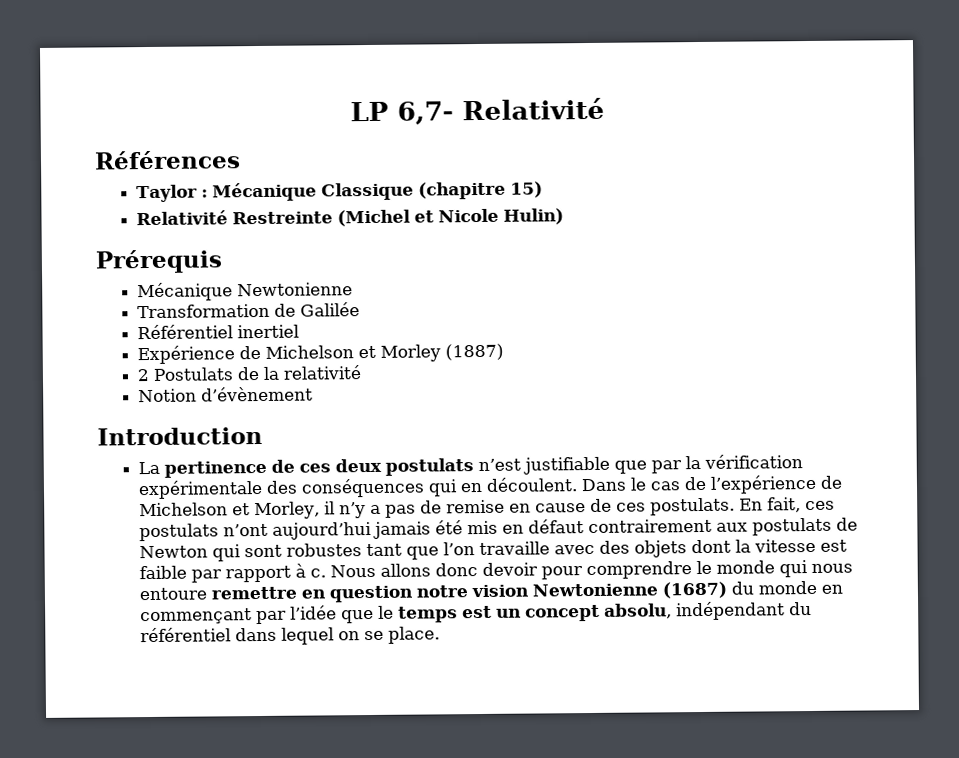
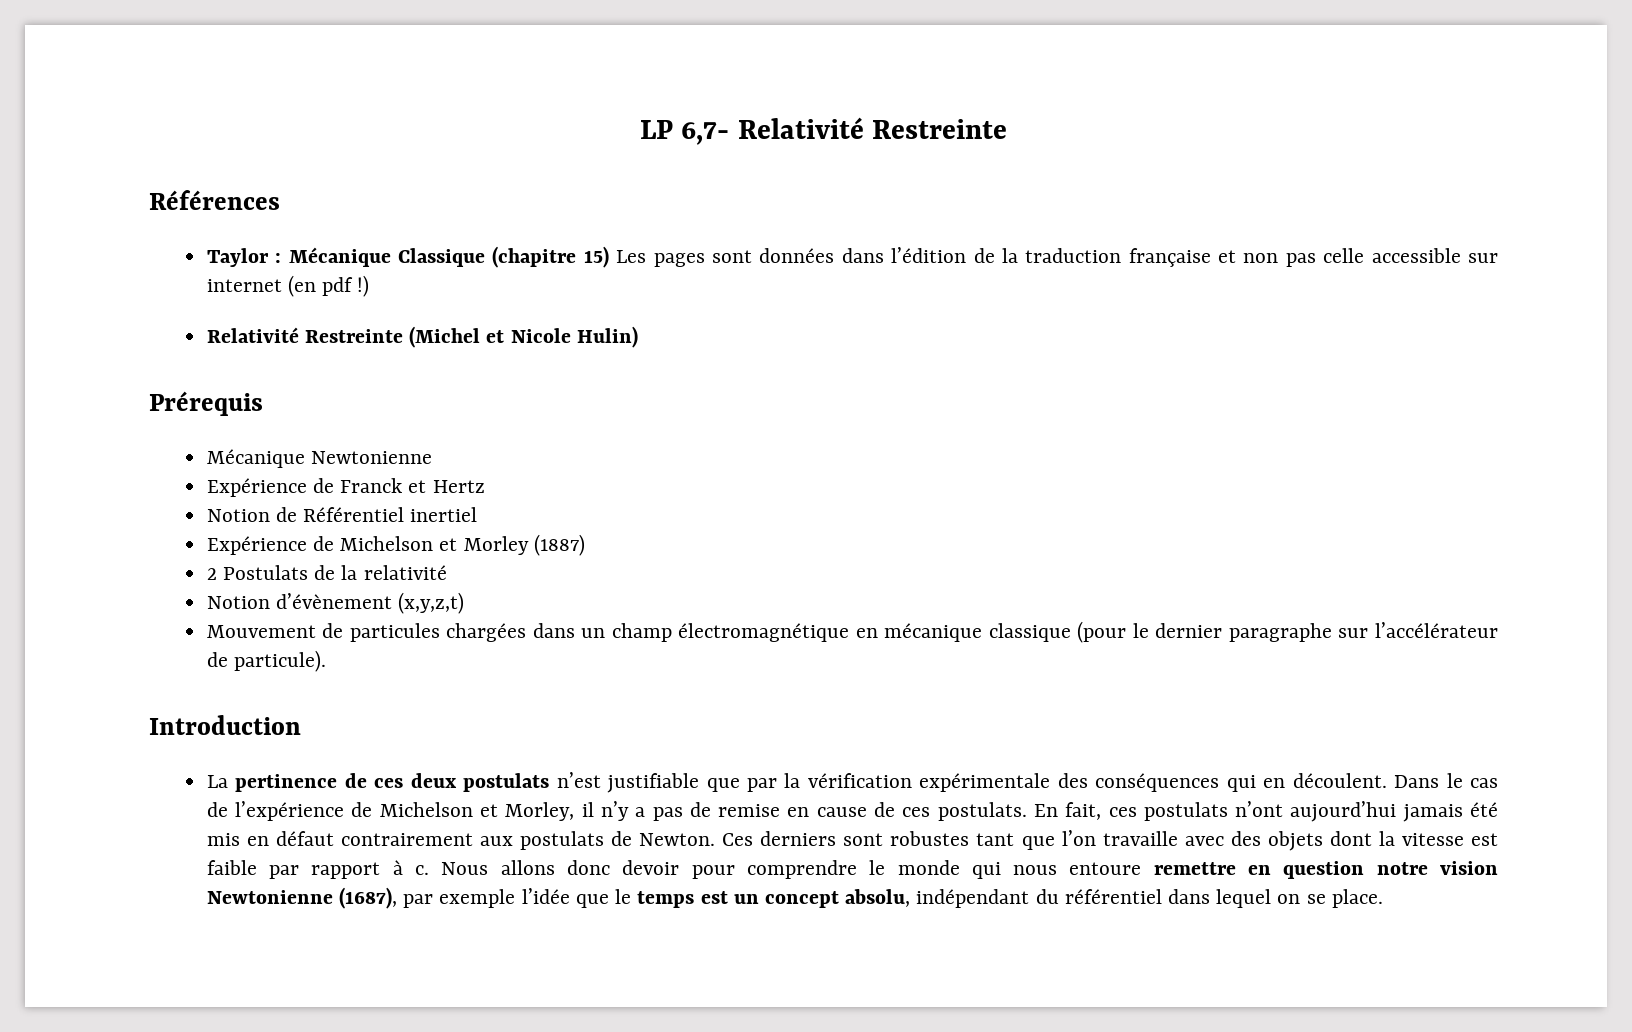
- LP 6,7- Relativité
+ LP 6,7- Relativité Restreinte
- Taylor : Mécanique Classique (chapitre 15)
+ Taylor : Mécanique Classique (chapitre 15) Les pages sont données dans l’édition de la traduction française et non pas celle accessible sur internet (en pdf !)
- Transformation de Galilée
- Référentiel inertiel
+ Expérience de Franck et Hertz
+ Notion de Référentiel inertiel
- Notion d’évènement
+ Notion d’évènement (x,y,z,t)
+ Mouvement de particules chargées dans un champ électromagnétique en mécanique classique (pour le dernier paragraphe sur l’accélérateur de particule).
- En fait, ces postulats n’ont aujourd’hui jamais été mis en défaut contrairement aux postulats de Newton qui sont robustes tant que l’on travaille avec des objets dont la vitesse est faible par rapport à c.
+ En fait, ces postulats n’ont aujourd’hui jamais été mis en défaut contrairement aux postulats de Newton. Ces derniers sont robustes tant que l’on travaille avec des objets dont la vitesse est faible par rapport à c.
- Nous allons donc devoir pour comprendre le monde qui nous entoure remettre en question notre vision Newtonienne (1687) du monde en commençant par l’idée que le temps est un concept absolu, indépendant du référentiel dans lequel on se place.
+ Nous allons donc devoir pour comprendre le monde qui nous entoure remettre en question notre vision Newtonienne (1687), par exemple l’idée que le temps est un concept absolu, indépendant du référentiel dans lequel on se place.

